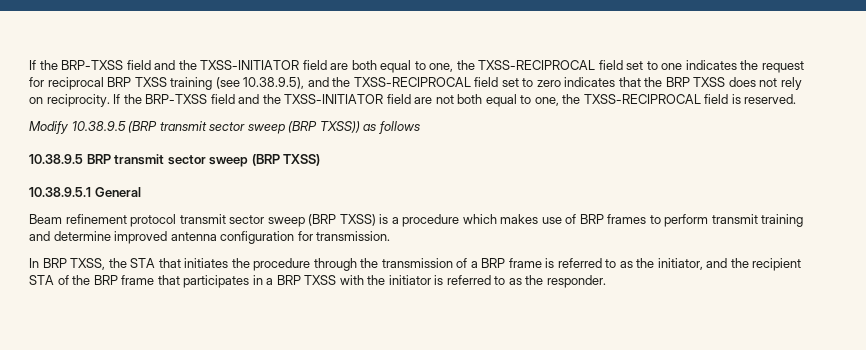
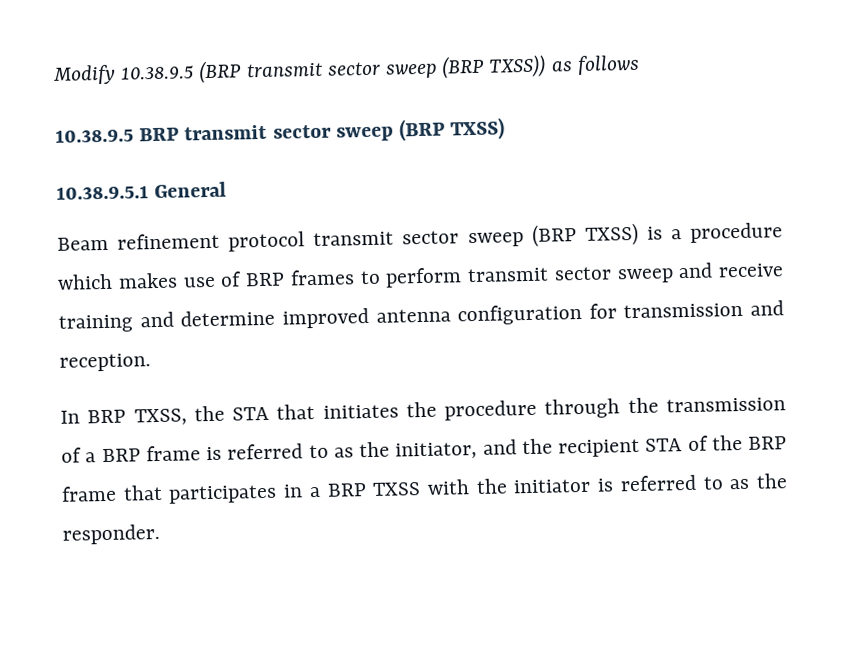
- If the BRP-TXSS field and the TXSS-INITIATOR field are both equal to one, the TXSS-RECIPROCAL field set to one indicates the request for reciprocal BRP TXSS training (see 10.38.9.5), and the TXSS-RECIPROCAL field set to zero indicates that the BRP TXSS does not rely on reciprocity. If the BRP-TXSS field and the TXSS-INITIATOR field are not both equal to one, the TXSS-RECIPROCAL field is reserved.
- Beam refinement protocol transmit sector sweep (BRP TXSS) is a procedure which makes use of BRP frames to perform transmit training and determine improved antenna configuration for transmission.
+ Beam refinement protocol transmit sector sweep (BRP TXSS) is a procedure which makes use of BRP frames to perform transmit sector sweep and receive training and determine improved antenna configuration for transmission and reception.

